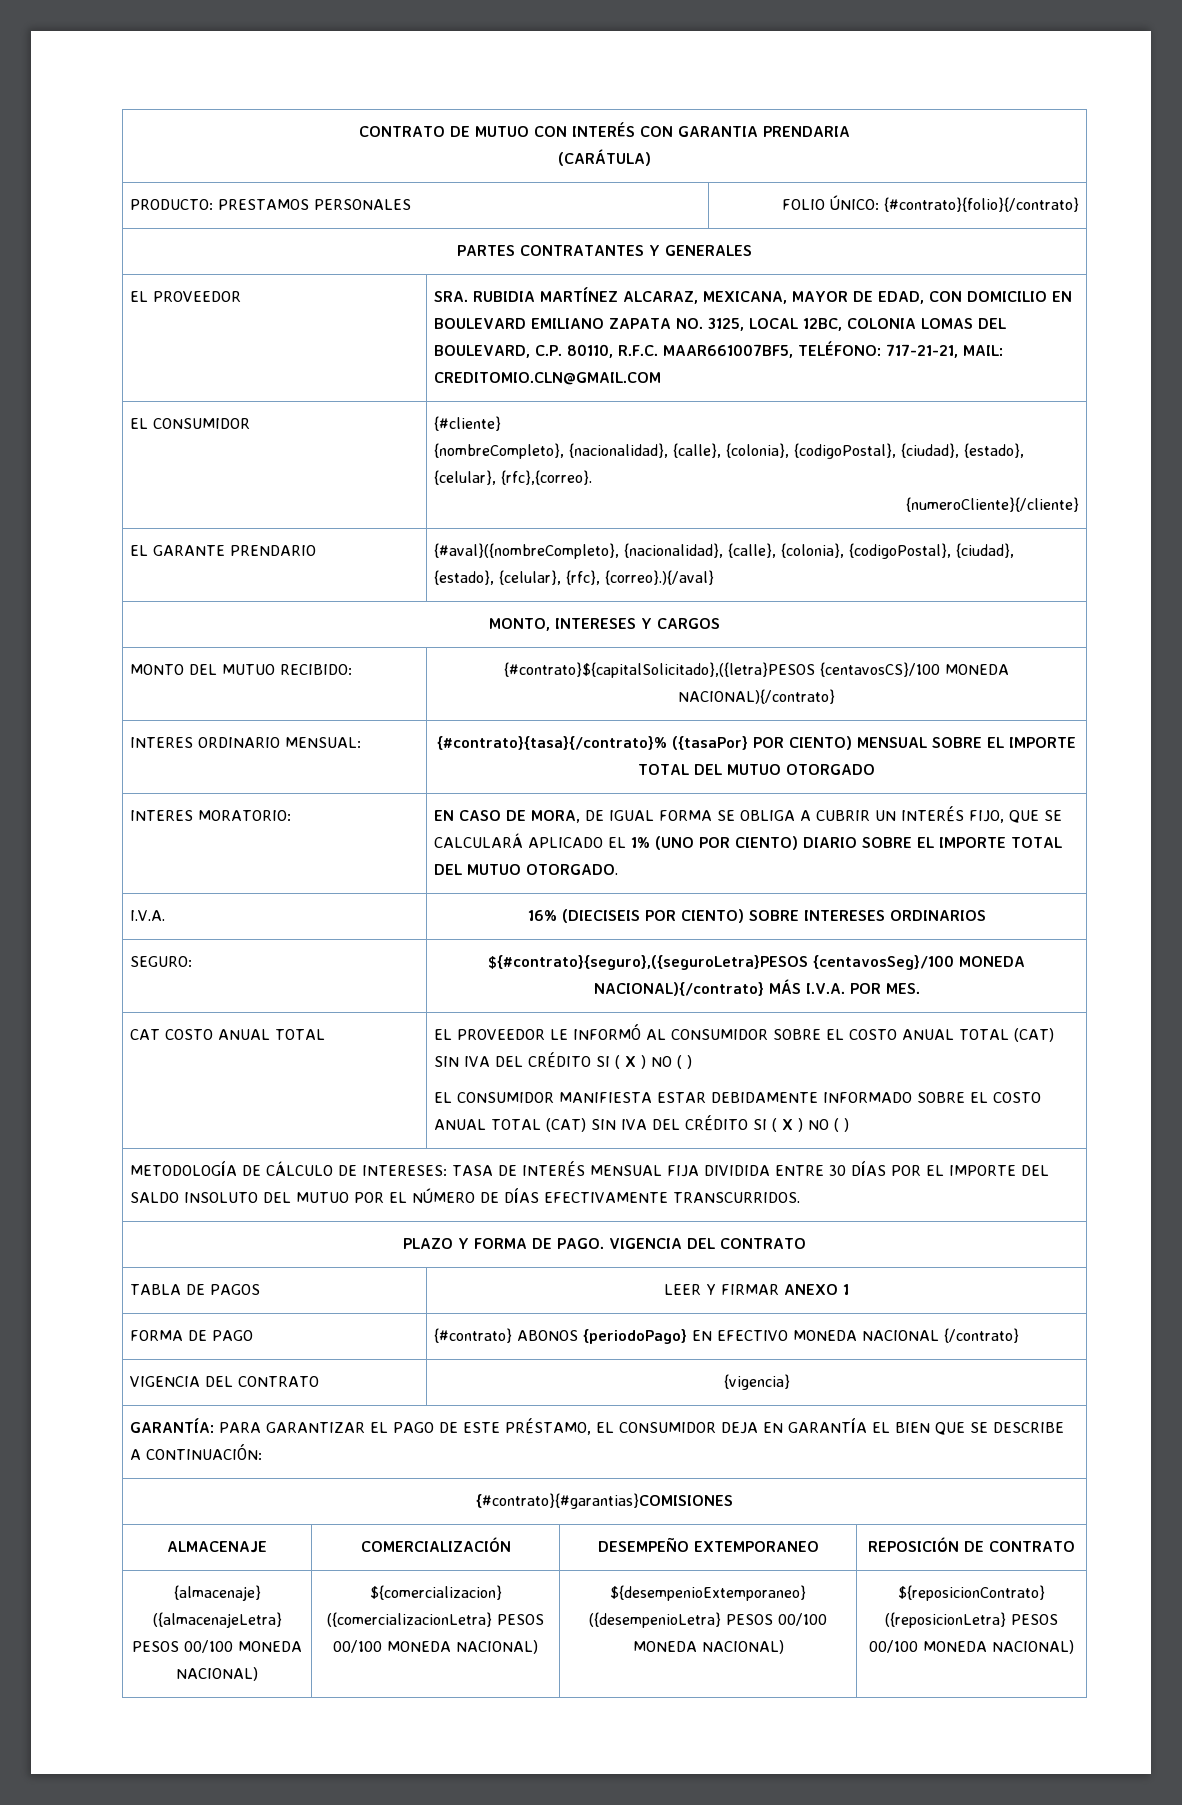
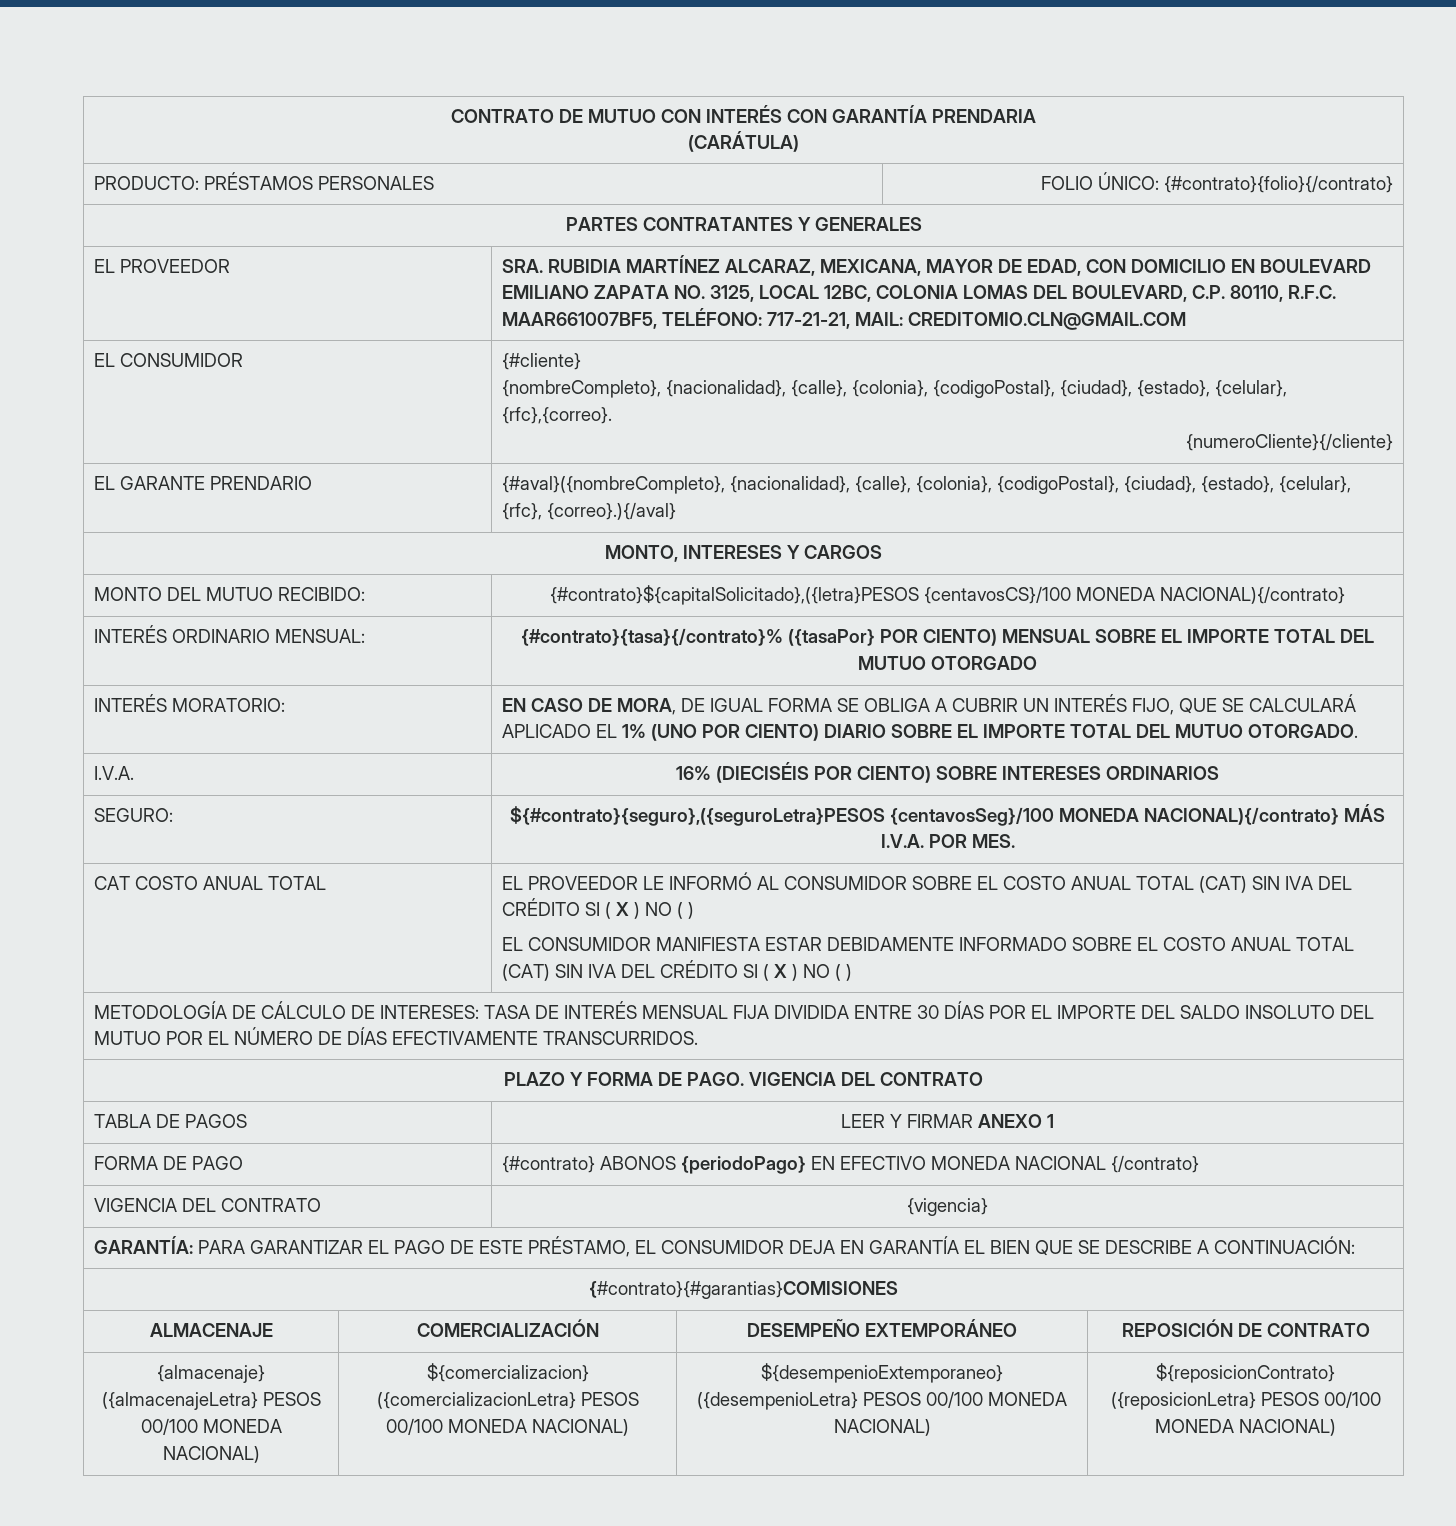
- CONTRATO DE MUTUO CON INTERÉS CON GARANTIA PRENDARIA
+ CONTRATO DE MUTUO CON INTERÉS CON GARANTÍA PRENDARIA
- PRODUCTO: PRESTAMOS PERSONALES | FOLIO ÚNICO: {#contrato}{folio}{/contrato}
+ PRODUCTO: PRÉSTAMOS PERSONALES | FOLIO ÚNICO: {#contrato}{folio}{/contrato}
- INTERES ORDINARIO MENSUAL: | {#contrato}{tasa}{/contrato}% ({tasaPor} POR CIENTO) MENSUAL SOBRE EL IMPORTE TOTAL DEL MUTUO OTORGADO
+ INTERÉS ORDINARIO MENSUAL: | {#contrato}{tasa}{/contrato}% ({tasaPor} POR CIENTO) MENSUAL SOBRE EL IMPORTE TOTAL DEL MUTUO OTORGADO
- INTERES MORATORIO: | EN CASO DE MORA, DE IGUAL FORMA SE OBLIGA A CUBRIR UN INTERÉS FIJO, QUE SE CALCULARÁ APLICADO EL 1% (UNO POR CIENTO) DIARIO SOBRE EL IMPORTE TOTAL DEL MUTUO OTORGADO.
+ INTERÉS MORATORIO: | EN CASO DE MORA, DE IGUAL FORMA SE OBLIGA A CUBRIR UN INTERÉS FIJO, QUE SE CALCULARÁ APLICADO EL 1% (UNO POR CIENTO) DIARIO SOBRE EL IMPORTE TOTAL DEL MUTUO OTORGADO.
- I.V.A. | 16% (DIECISEIS POR CIENTO) SOBRE INTERESES ORDINARIOS
+ I.V.A. | 16% (DIECISÉIS POR CIENTO) SOBRE INTERESES ORDINARIOS
- ALMACENAJE | COMERCIALIZACIÓN | DESEMPEÑO EXTEMPORANEO | REPOSICIÓN DE CONTRATO
+ ALMACENAJE | COMERCIALIZACIÓN | DESEMPEÑO EXTEMPORÁNEO | REPOSICIÓN DE CONTRATO

